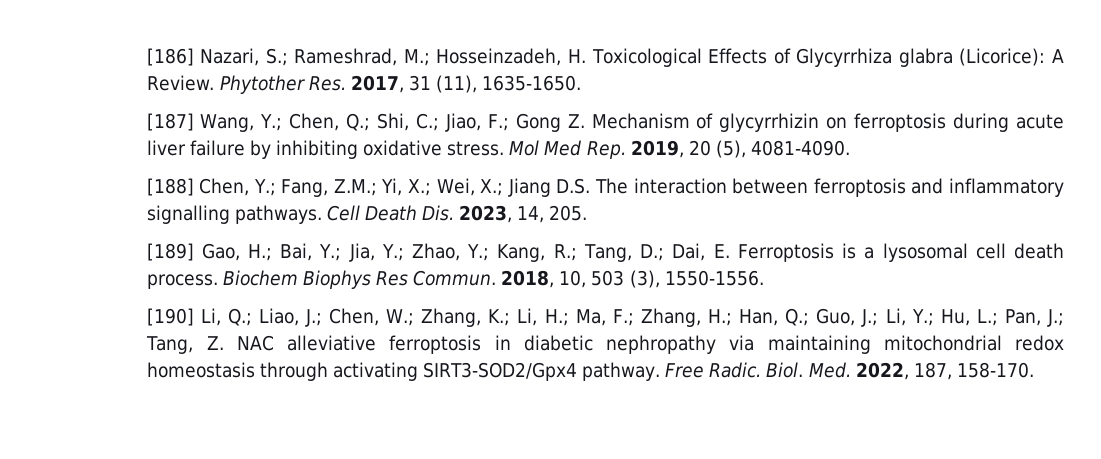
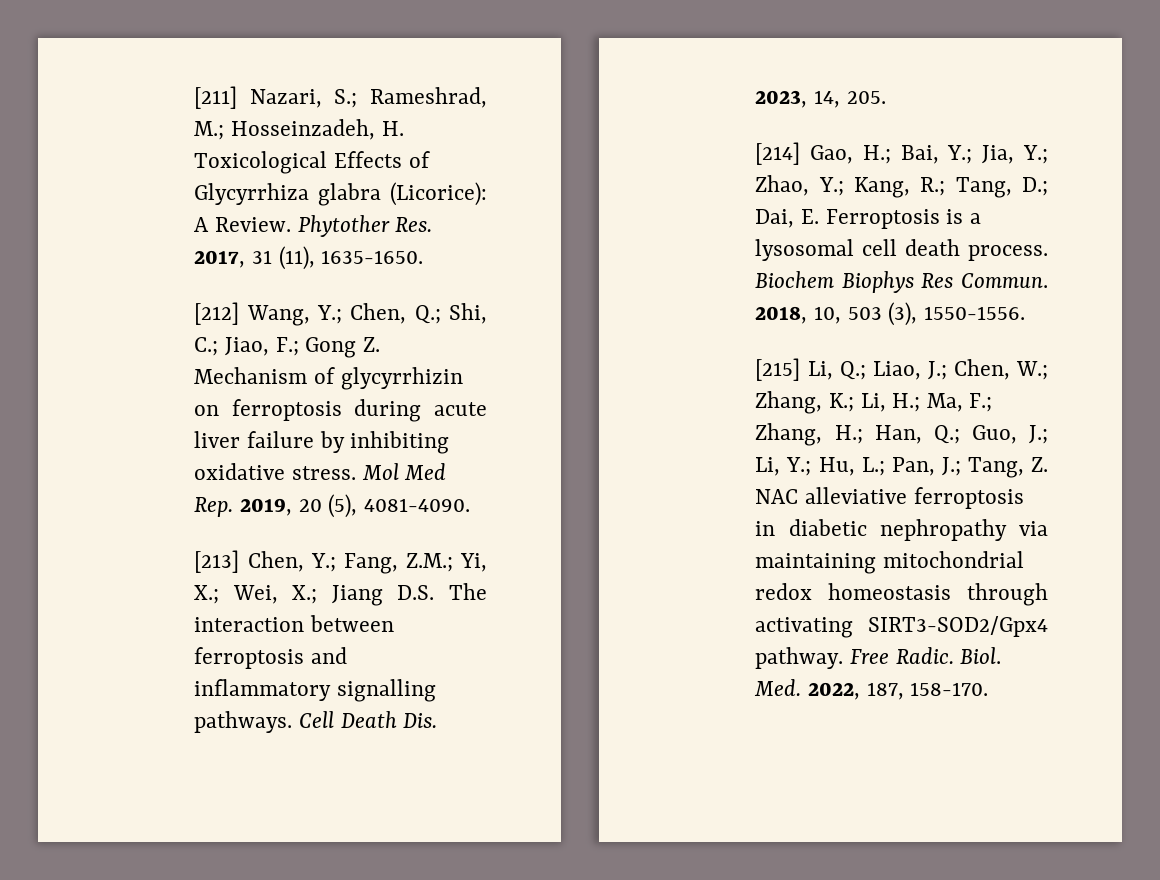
- [186] Nazari, S.; Rameshrad, M.; Hosseinzadeh, H. Toxicological Effects of Glycyrrhiza glabra (Licorice): A Review.
+ [211] Nazari, S.; Rameshrad, M.; Hosseinzadeh, H. Toxicological Effects of Glycyrrhiza glabra (Licorice): A Review.
- [187] Wang, Y.; Chen, Q.; Shi, C.; Jiao, F.; Gong Z. Mechanism of glycyrrhizin on ferroptosis during acute liver failure by inhibiting oxidative stress.
+ [212] Wang, Y.; Chen, Q.; Shi, C.; Jiao, F.; Gong Z. Mechanism of glycyrrhizin on ferroptosis during acute liver failure by inhibiting oxidative stress.
- [188] Chen, Y.; Fang, Z.M.; Yi, X.; Wei, X.; Jiang D.S. The interaction between ferroptosis and inflammatory signalling pathways.
+ [213] Chen, Y.; Fang, Z.M.; Yi, X.; Wei, X.; Jiang D.S. The interaction between ferroptosis and inflammatory signalling pathways.
- [189] Gao, H.; Bai, Y.; Jia, Y.; Zhao, Y.; Kang, R.; Tang, D.; Dai, E. Ferroptosis is a lysosomal cell death process.
+ [214] Gao, H.; Bai, Y.; Jia, Y.; Zhao, Y.; Kang, R.; Tang, D.; Dai, E. Ferroptosis is a lysosomal cell death process.
- [190] Li, Q.; Liao, J.; Chen, W.; Zhang, K.; Li, H.; Ma, F.; Zhang, H.; Han, Q.; Guo, J.; Li, Y.; Hu, L.; Pan, J.; Tang, Z. NAC alleviative ferroptosis in diabetic nephropathy via maintaining mitochondrial redox homeostasis through activating SIRT3-SOD2/Gpx4 pathway.
+ [215] Li, Q.; Liao, J.; Chen, W.; Zhang, K.; Li, H.; Ma, F.; Zhang, H.; Han, Q.; Guo, J.; Li, Y.; Hu, L.; Pan, J.; Tang, Z. NAC alleviative ferroptosis in diabetic nephropathy via maintaining mitochondrial redox homeostasis through activating SIRT3-SOD2/Gpx4 pathway.

